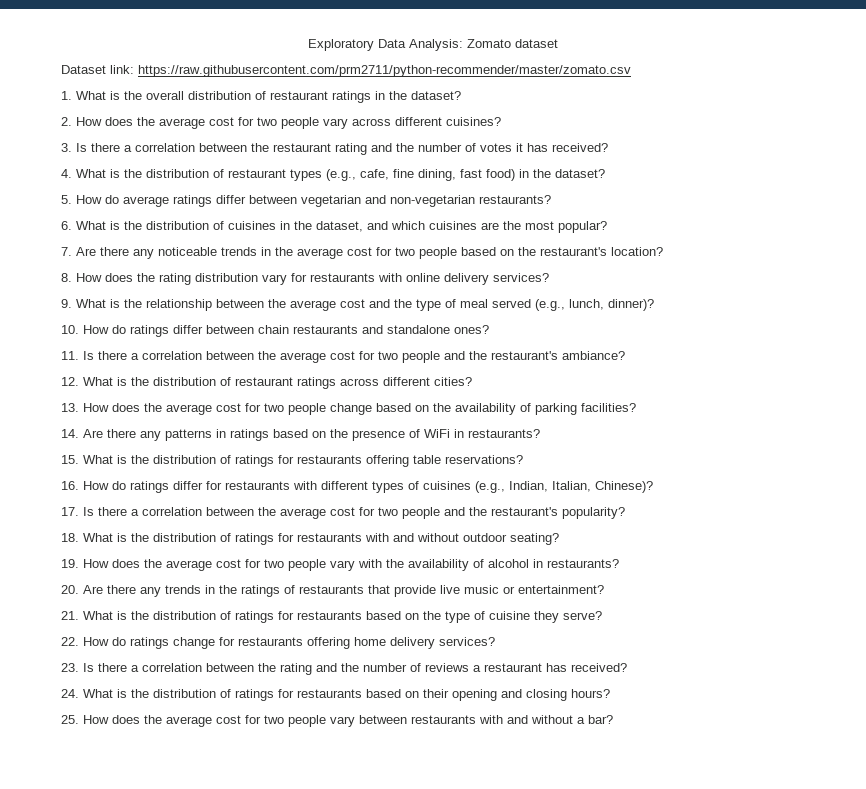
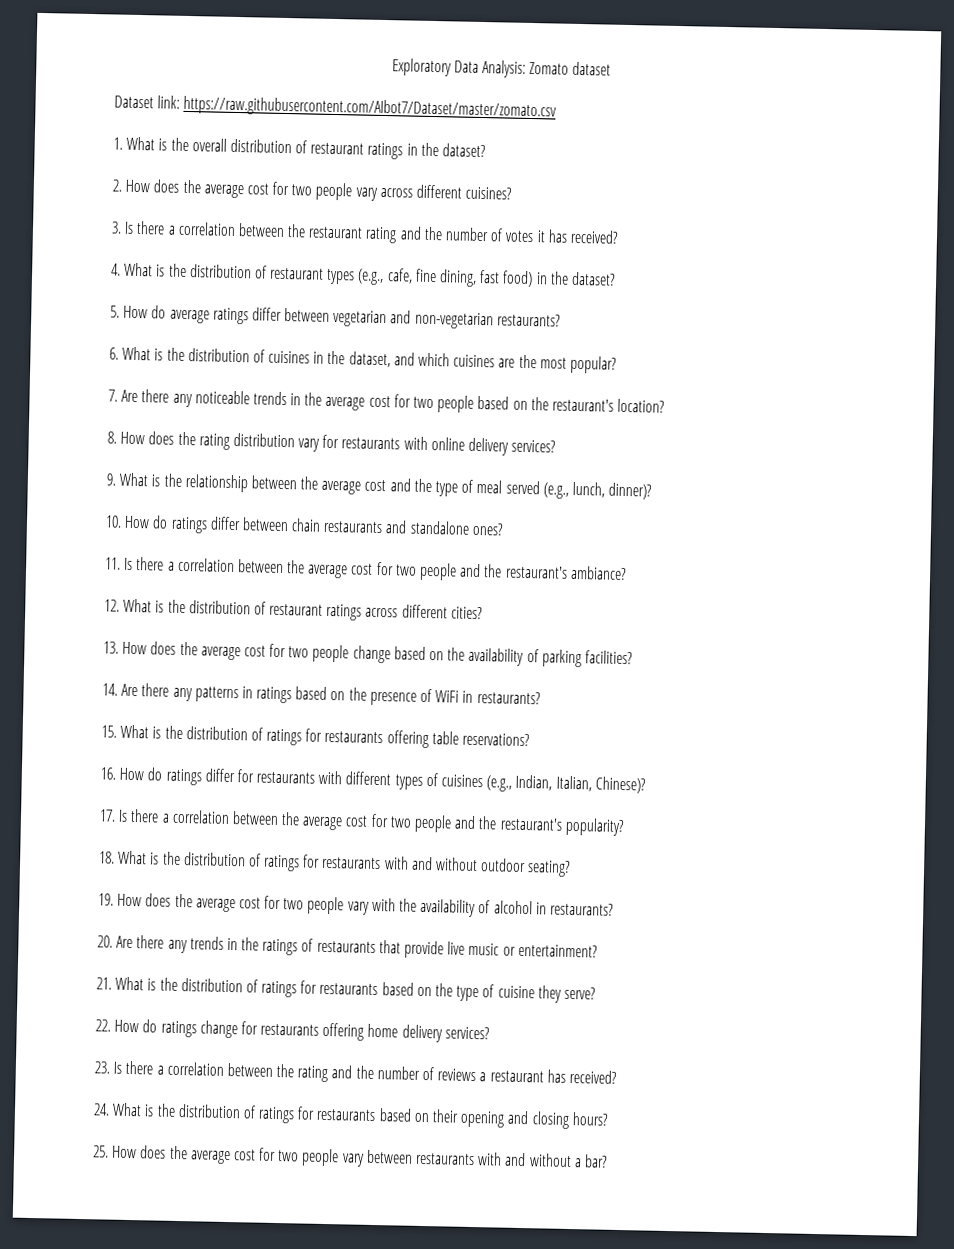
- Dataset link: https://raw.githubusercontent.com/prm2711/python-recommender/master/zomato.csv
+ Dataset link: https://raw.githubusercontent.com/AIbot7/Dataset/master/zomato.csv

